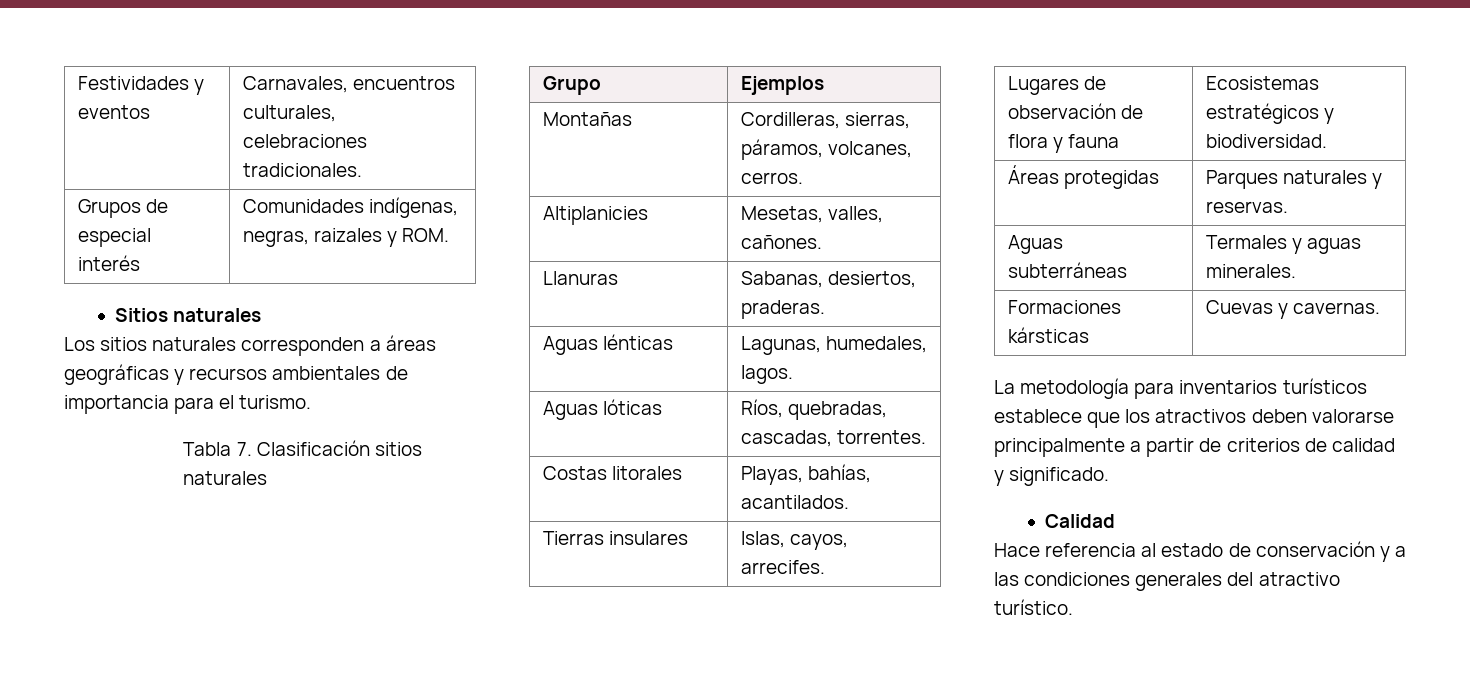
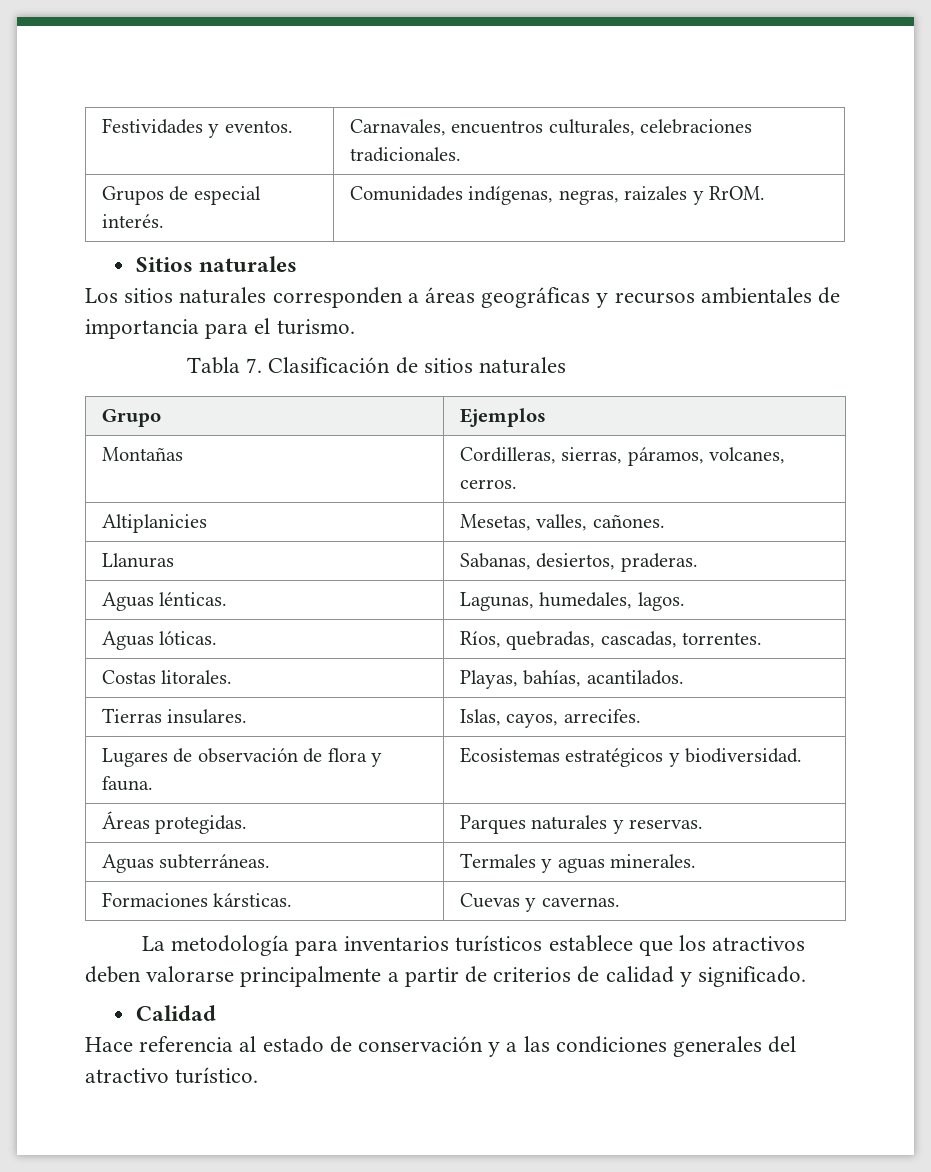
- Festividades y eventos | Carnavales, encuentros culturales, celebraciones tradicionales.
+ Festividades y eventos. | Carnavales, encuentros culturales, celebraciones tradicionales.
- Grupos de especial interés | Comunidades indígenas, negras, raizales y ROM.
+ Grupos de especial interés. | Comunidades indígenas, negras, raizales y RrOM.
- Tabla 7. Clasificación sitios naturales
+ Tabla 7. Clasificación de sitios naturales
- Aguas lénticas | Lagunas, humedales, lagos.
+ Aguas lénticas. | Lagunas, humedales, lagos.
- Aguas lóticas | Ríos, quebradas, cascadas, torrentes.
+ Aguas lóticas. | Ríos, quebradas, cascadas, torrentes.
- Costas litorales | Playas, bahías, acantilados.
+ Costas litorales. | Playas, bahías, acantilados.
- Tierras insulares | Islas, cayos, arrecifes.
+ Tierras insulares. | Islas, cayos, arrecifes.
- Lugares de observación de flora y fauna | Ecosistemas estratégicos y biodiversidad.
+ Lugares de observación de flora y fauna. | Ecosistemas estratégicos y biodiversidad.
- Áreas protegidas | Parques naturales y reservas.
+ Áreas protegidas. | Parques naturales y reservas.
- Aguas subterráneas | Termales y aguas minerales.
+ Aguas subterráneas. | Termales y aguas minerales.
- Formaciones kársticas | Cuevas y cavernas.
+ Formaciones kársticas. | Cuevas y cavernas.

